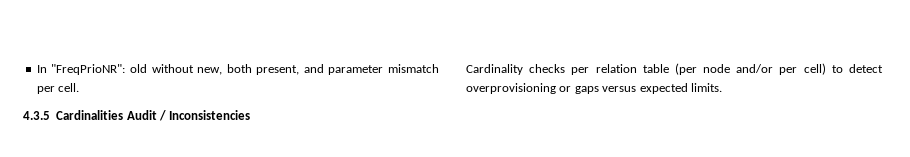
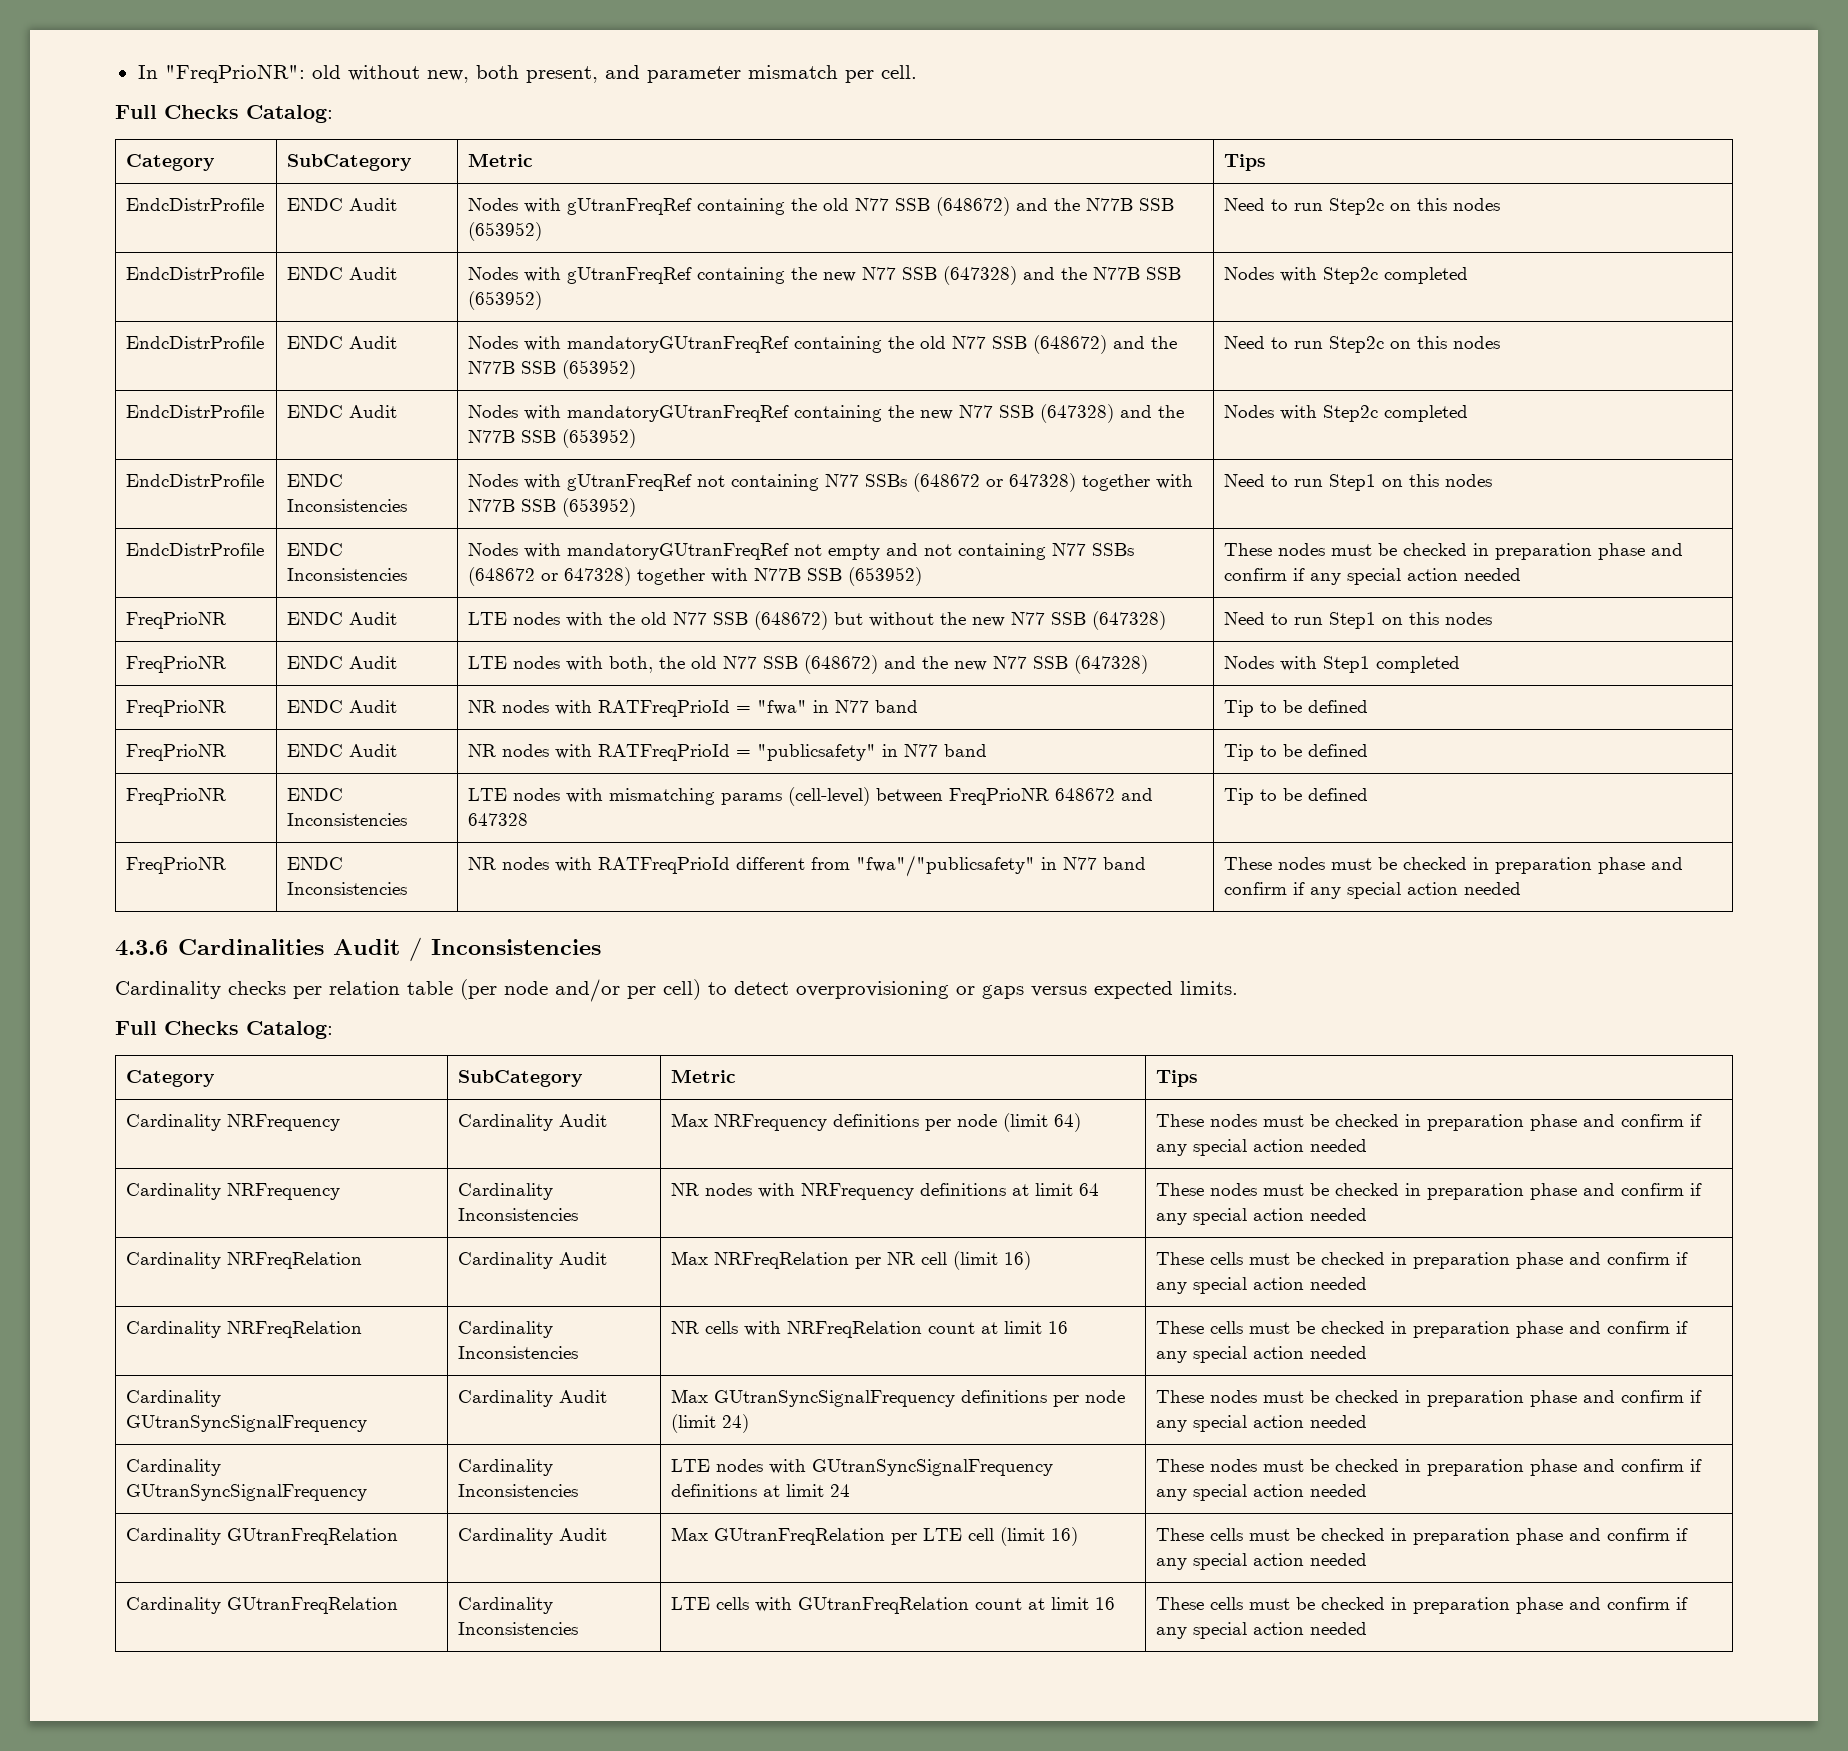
  In "FreqPrioNR": old without new, both present, and parameter mismatch per cell.
- 4.3.5 Cardinalities Audit / Inconsistencies
+ Full Checks Catalog:
+ Category | SubCategory | Metric | Tips
+ EndcDistrProfile | ENDC Audit | Nodes with gUtranFreqRef containing the old N77 SSB (648672) and the N77B SSB (653952) | Need to run Step2c on this nodes
+ EndcDistrProfile | ENDC Audit | Nodes with gUtranFreqRef containing the new N77 SSB (647328) and the N77B SSB (653952) | Nodes with Step2c completed
+ EndcDistrProfile | ENDC Audit | Nodes with mandatoryGUtranFreqRef containing the old N77 SSB (648672) and the N77B SSB (653952) | Need to run Step2c on this nodes
+ EndcDistrProfile | ENDC Audit | Nodes with mandatoryGUtranFreqRef containing the new N77 SSB (647328) and the N77B SSB (653952) | Nodes with Step2c completed
+ EndcDistrProfile | ENDC Inconsistencies | Nodes with gUtranFreqRef not containing N77 SSBs (648672 or 647328) together with N77B SSB (653952) | Need to run Step1 on this nodes
+ EndcDistrProfile | ENDC Inconsistencies | Nodes with mandatoryGUtranFreqRef not empty and not containing N77 SSBs (648672 or 647328) together with N77B SSB (653952) | These nodes must be checked in preparation phase and confirm if any special action needed
+ FreqPrioNR | ENDC Audit | LTE nodes with the old N77 SSB (648672) but without the new N77 SSB (647328) | Need to run Step1 on this nodes
+ FreqPrioNR | ENDC Audit | LTE nodes with both, the old N77 SSB (648672) and the new N77 SSB (647328) | Nodes with Step1 completed
+ FreqPrioNR | ENDC Audit | NR nodes with RATFreqPrioId = "fwa" in N77 band | Tip to be defined
+ FreqPrioNR | ENDC Audit | NR nodes with RATFreqPrioId = "publicsafety" in N77 band | Tip to be defined
+ FreqPrioNR | ENDC Inconsistencies | LTE nodes with mismatching params (cell-level) between FreqPrioNR 648672 and 647328 | Tip to be defined
+ FreqPrioNR | ENDC Inconsistencies | NR nodes with RATFreqPrioId different from "fwa"/"publicsafety" in N77 band | These nodes must be checked in preparation phase and confirm if any special action needed
+ 4.3.6 Cardinalities Audit / Inconsistencies
  Cardinality checks per relation table (per node and/or per cell) to detect overprovisioning or gaps versus expected limits.
+ Full Checks Catalog:
+ Category | SubCategory | Metric | Tips
+ Cardinality NRFrequency | Cardinality Audit | Max NRFrequency definitions per node (limit 64) | These nodes must be checked in preparation phase and confirm if any special action needed
+ Cardinality NRFrequency | Cardinality Inconsistencies | NR nodes with NRFrequency definitions at limit 64 | These nodes must be checked in preparation phase and confirm if any special action needed
+ Cardinality NRFreqRelation | Cardinality Audit | Max NRFreqRelation per NR cell (limit 16) | These cells must be checked in preparation phase and confirm if any special action needed
+ Cardinality NRFreqRelation | Cardinality Inconsistencies | NR cells with NRFreqRelation count at limit 16 | These cells must be checked in preparation phase and confirm if any special action needed
+ Cardinality GUtranSyncSignalFrequency | Cardinality Audit | Max GUtranSyncSignalFrequency definitions per node (limit 24) | These nodes must be checked in preparation phase and confirm if any special action needed
+ Cardinality GUtranSyncSignalFrequency | Cardinality Inconsistencies | LTE nodes with GUtranSyncSignalFrequency definitions at limit 24 | These nodes must be checked in preparation phase and confirm if any special action needed
+ Cardinality GUtranFreqRelation | Cardinality Audit | Max GUtranFreqRelation per LTE cell (limit 16) | These cells must be checked in preparation phase and confirm if any special action needed
+ Cardinality GUtranFreqRelation | Cardinality Inconsistencies | LTE cells with GUtranFreqRelation count at limit 16 | These cells must be checked in preparation phase and confirm if any special action needed

